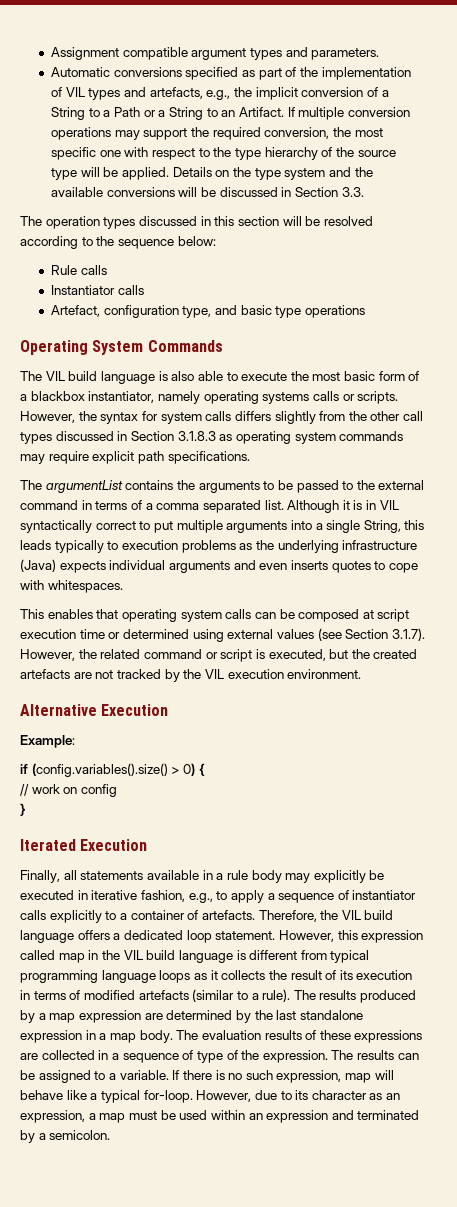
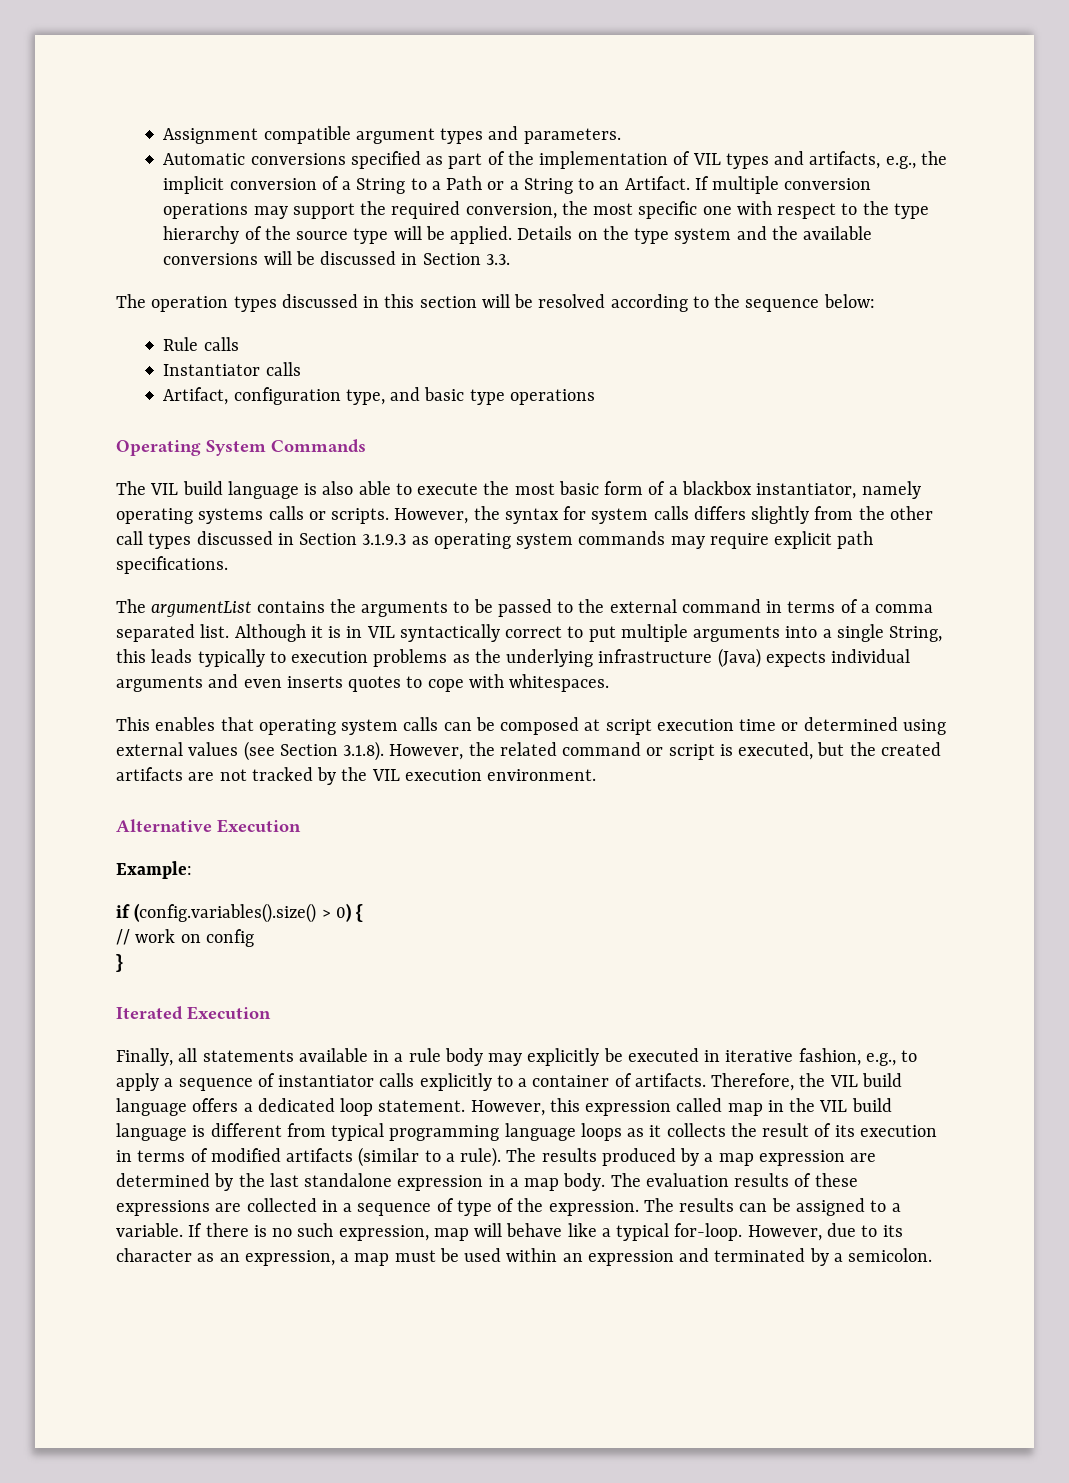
- Automatic conversions specified as part of the implementation of VIL types and artefacts, e.g., the implicit conversion of a String to a Path or a String to an Artifact.
+ Automatic conversions specified as part of the implementation of VIL types and artifacts, e.g., the implicit conversion of a String to a Path or a String to an Artifact.
- Artefact, configuration type, and basic type operations
+ Artifact, configuration type, and basic type operations
- However, the syntax for system calls differs slightly from the other call types discussed in Section 3.1.8.3 as operating system commands may require explicit path specifications.
+ However, the syntax for system calls differs slightly from the other call types discussed in Section 3.1.9.3 as operating system commands may require explicit path specifications.
- This enables that operating system calls can be composed at script execution time or determined using external values (see Section 3.1.7). However, the related command or script is executed, but the created artefacts are not tracked by the VIL execution environment.
+ This enables that operating system calls can be composed at script execution time or determined using external values (see Section 3.1.8). However, the related command or script is executed, but the created artifacts are not tracked by the VIL execution environment.
- Finally, all statements available in a rule body may explicitly be executed in iterative fashion, e.g., to apply a sequence of instantiator calls explicitly to a container of artefacts.
+ Finally, all statements available in a rule body may explicitly be executed in iterative fashion, e.g., to apply a sequence of instantiator calls explicitly to a container of artifacts.
- However, this expression called map in the VIL build language is different from typical programming language loops as it collects the result of its execution in terms of modified artefacts (similar to a rule).
+ However, this expression called map in the VIL build language is different from typical programming language loops as it collects the result of its execution in terms of modified artifacts (similar to a rule).

